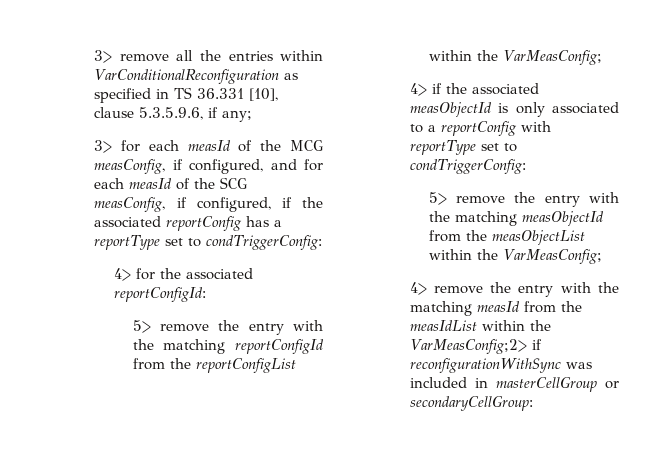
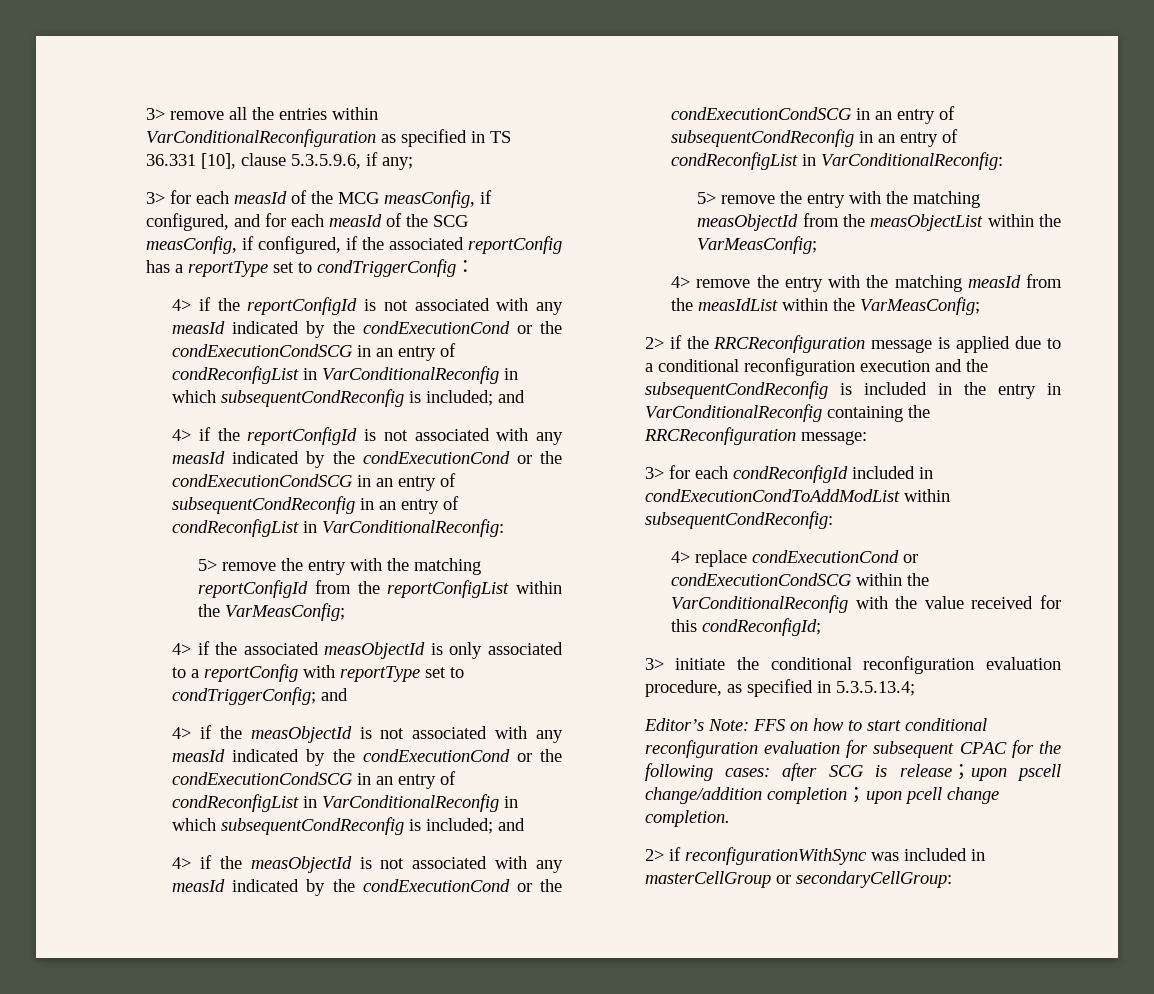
- 3> for each measId of the MCG measConfig, if configured, and for each measId of the SCG measConfig, if configured, if the associated reportConfig has a reportType set to condTriggerConfig:
- 4> for the associated reportConfigId:
+ 3> for each measId of the MCG measConfig, if configured, and for each measId of the SCG measConfig, if configured, if the associated reportConfig has a reportType set to condTriggerConfig：
+ 4> if the reportConfigId is not associated with any measId indicated by the condExecutionCond or the condExecutionCondSCG in an entry of condReconfigList in VarConditionalReconfig in which subsequentCondReconfig is included; and
+ 4> if the reportConfigId is not associated with any measId indicated by the condExecutionCond or the condExecutionCondSCG in an entry of subsequentCondReconfig in an entry of condReconfigList in VarConditionalReconfig:
- 4> if the associated measObjectId is only associated to a reportConfig with reportType set to condTriggerConfig:
+ 4> if the associated measObjectId is only associated to a reportConfig with reportType set to condTriggerConfig; and
+ 4> if the measObjectId is not associated with any measId indicated by the condExecutionCond or the condExecutionCondSCG in an entry of condReconfigList in VarConditionalReconfig in which subsequentCondReconfig is included; and
+ 4> if the measObjectId is not associated with any measId indicated by the condExecutionCond or the condExecutionCondSCG in an entry of subsequentCondReconfig in an entry of condReconfigList in VarConditionalReconfig:
- 4> remove the entry with the matching measId from the measIdList within the VarMeasConfig;2> if reconfigurationWithSync was included in masterCellGroup or secondaryCellGroup:
+ 4> remove the entry with the matching measId from the measIdList within the VarMeasConfig;
+ 2> if the RRCReconfiguration message is applied due to a conditional reconfiguration execution and the subsequentCondReconfig is included in the entry in VarConditionalReconfig containing the RRCReconfiguration message:
+ 3> for each condReconfigId included in condExecutionCondToAddModList within subsequentCondReconfig:
+ 4> replace condExecutionCond or condExecutionCondSCG within the VarConditionalReconfig with the value received for this condReconfigId;
+ 3> initiate the conditional reconfiguration evaluation procedure, as specified in 5.3.5.13.4;
+ Editor’s Note: FFS on how to start conditional reconfiguration evaluation for subsequent CPAC for the following cases: after SCG is release；upon pscell change/addition completion；upon pcell change completion.
+ 2> if reconfigurationWithSync was included in masterCellGroup or secondaryCellGroup:

